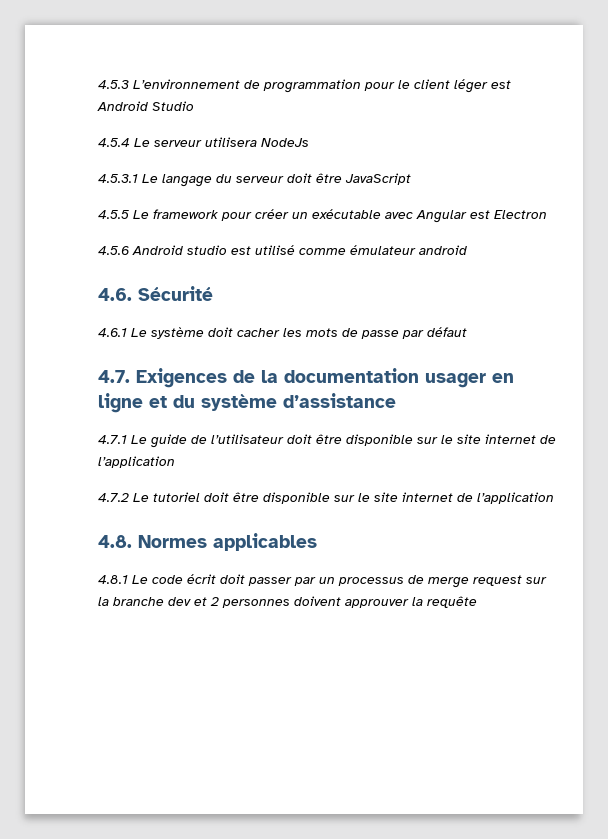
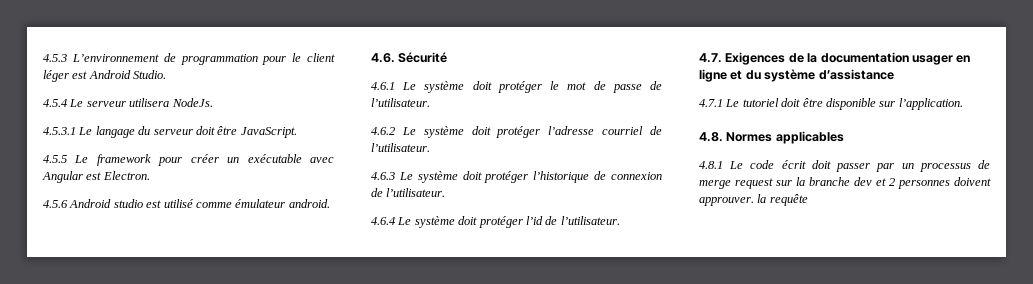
- 4.5.3 L’environnement de programmation pour le client léger est Android Studio
+ 4.5.3 L’environnement de programmation pour le client léger est Android Studio.
- 4.5.4 Le serveur utilisera NodeJs
+ 4.5.4 Le serveur utilisera NodeJs.
- 4.5.3.1 Le langage du serveur doit être JavaScript
+ 4.5.3.1 Le langage du serveur doit être JavaScript.
- 4.5.5 Le framework pour créer un exécutable avec Angular est Electron
+ 4.5.5 Le framework pour créer un exécutable avec Angular est Electron.
- 4.5.6 Android studio est utilisé comme émulateur android
+ 4.5.6 Android studio est utilisé comme émulateur android.
- 4.6.1 Le système doit cacher les mots de passe par défaut
+ 4.6.1 Le système doit protéger le mot de passe de l’utilisateur.
+ 4.6.2 Le système doit protéger l’adresse courriel de l’utilisateur.
+ 4.6.3 Le système doit protéger l’historique de connexion de l’utilisateur.
+ 4.6.4 Le système doit protéger l’id de l’utilisateur.
- 4.7.1 Le guide de l’utilisateur doit être disponible sur le site internet de l’application
- 4.7.2 Le tutoriel doit être disponible sur le site internet de l’application
+ 4.7.1 Le tutoriel doit être disponible sur l’application.
- 4.8.1 Le code écrit doit passer par un processus de merge request sur la branche dev et 2 personnes doivent approuver la requête
+ 4.8.1 Le code écrit doit passer par un processus de merge request sur la branche dev et 2 personnes doivent approuver. la requête

